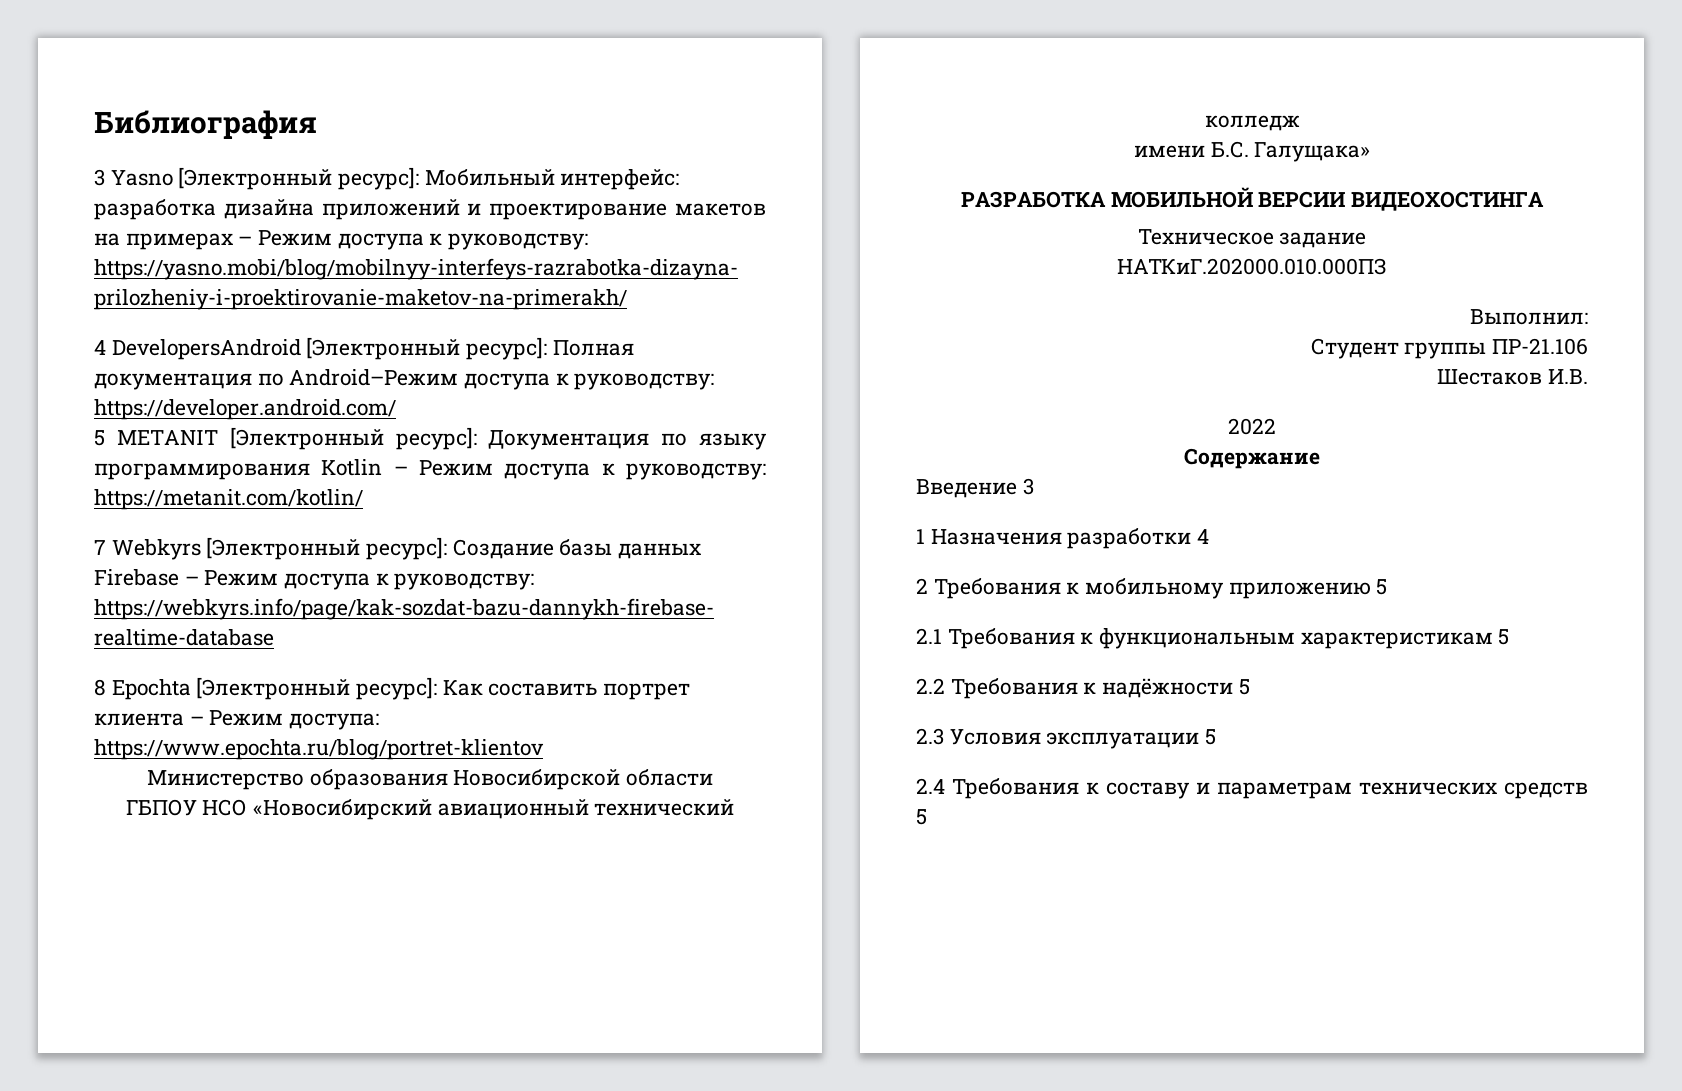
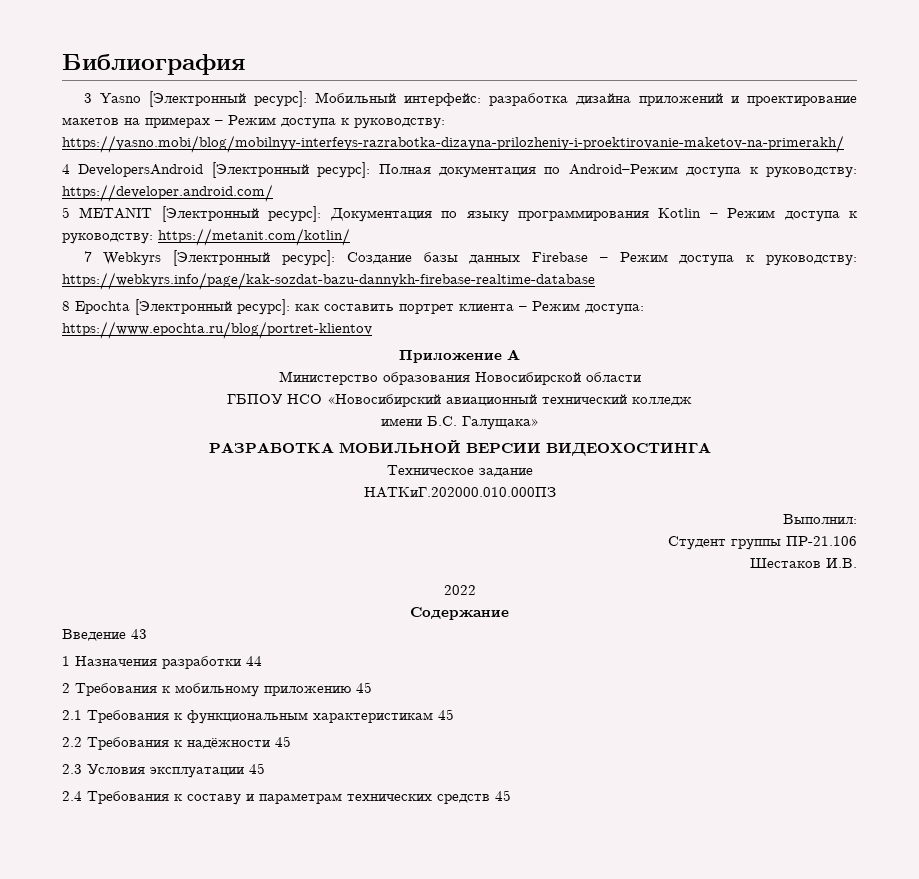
- 8 Epochta [Электронный ресурс]: Как составить портрет клиента – Режим доступа: https://www.epochta.ru/blog/portret-klientov
+ 8 Epochta [Электронный ресурс]: как составить портрет клиента – Режим доступа: https://www.epochta.ru/blog/portret-klientov
+ Приложение А
- Введение 3
+ Введение 43
- 1 Назначения разработки 4
+ 1 Назначения разработки 44
- 2 Требования к мобильному приложению 5
+ 2 Требования к мобильному приложению 45
- 2.1 Требования к функциональным характеристикам 5
+ 2.1 Требования к функциональным характеристикам 45
- 2.2 Требования к надёжности 5
+ 2.2 Требования к надёжности 45
- 2.3 Условия эксплуатации 5
+ 2.3 Условия эксплуатации 45
- 2.4 Требования к составу и параметрам технических средств 5
+ 2.4 Требования к составу и параметрам технических средств 45

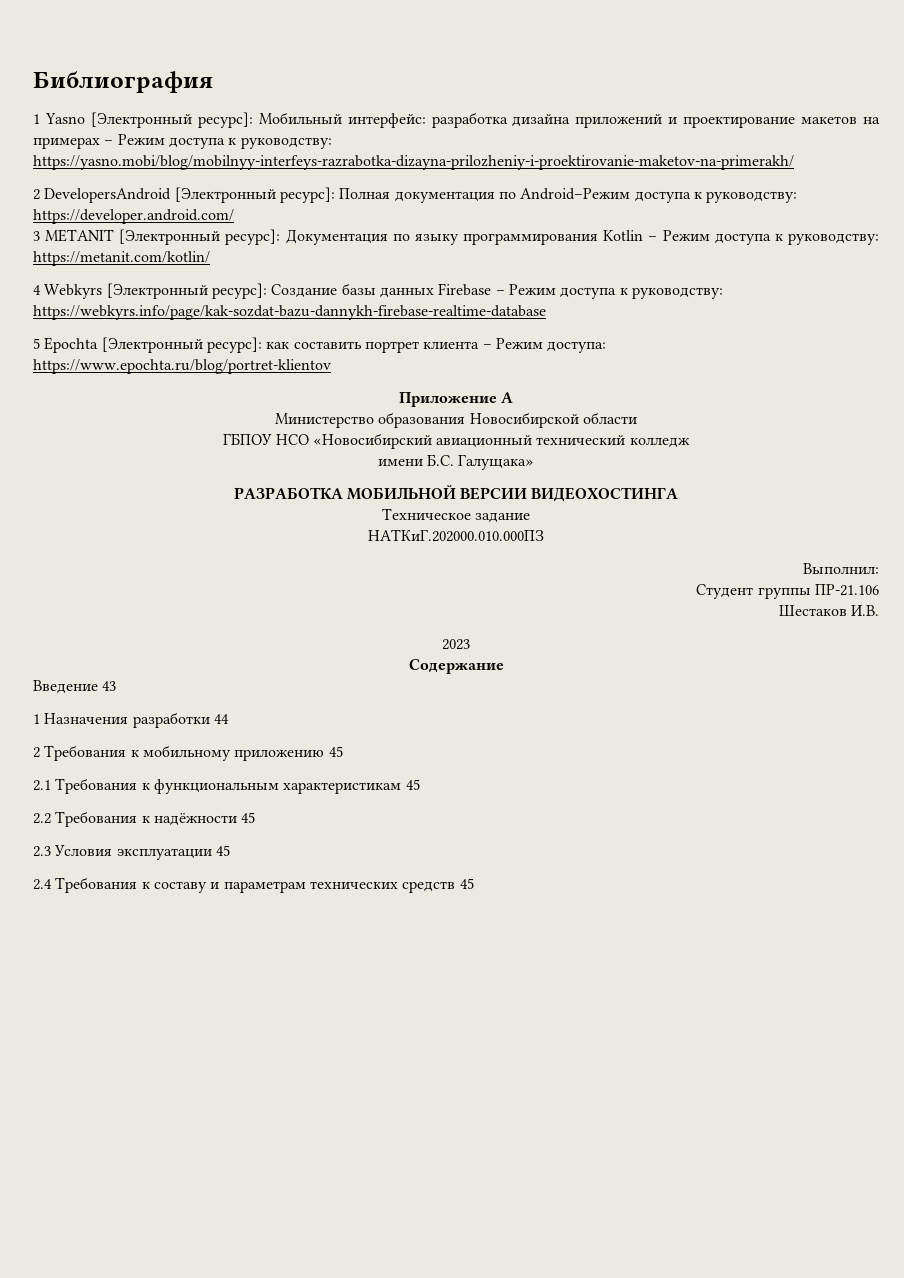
- 3 Yasno [Электронный ресурс]: Мобильный интерфейс: разработка дизайна приложений и проектирование макетов на примерах – Режим доступа к руководству: https://yasno.mobi/blog/mobilnyy-interfeys-razrabotka-dizayna-prilozheniy-i-proektirovanie-maketov-na-primerakh/
+ 1 Yasno [Электронный ресурс]: Мобильный интерфейс: разработка дизайна приложений и проектирование макетов на примерах – Режим доступа к руководству: https://yasno.mobi/blog/mobilnyy-interfeys-razrabotka-dizayna-prilozheniy-i-proektirovanie-maketov-na-primerakh/
- 4 DevelopersAndroid [Электронный ресурс]: Полная документация по Android–Режим доступа к руководству: https://developer.android.com/
+ 2 DevelopersAndroid [Электронный ресурс]: Полная документация по Android–Режим доступа к руководству: https://developer.android.com/
- 5 METANIT [Электронный ресурс]: Документация по языку программирования Kotlin – Режим доступа к руководству: https://metanit.com/kotlin/
+ 3 METANIT [Электронный ресурс]: Документация по языку программирования Kotlin – Режим доступа к руководству: https://metanit.com/kotlin/
- 7 Webkyrs [Электронный ресурс]: Создание базы данных Firebase – Режим доступа к руководству: https://webkyrs.info/page/kak-sozdat-bazu-dannykh-firebase-realtime-database
+ 4 Webkyrs [Электронный ресурс]: Создание базы данных Firebase – Режим доступа к руководству: https://webkyrs.info/page/kak-sozdat-bazu-dannykh-firebase-realtime-database
- 8 Epochta [Электронный ресурс]: как составить портрет клиента – Режим доступа: https://www.epochta.ru/blog/portret-klientov
+ 5 Epochta [Электронный ресурс]: как составить портрет клиента – Режим доступа: https://www.epochta.ru/blog/portret-klientov
- 2022
+ 2023

